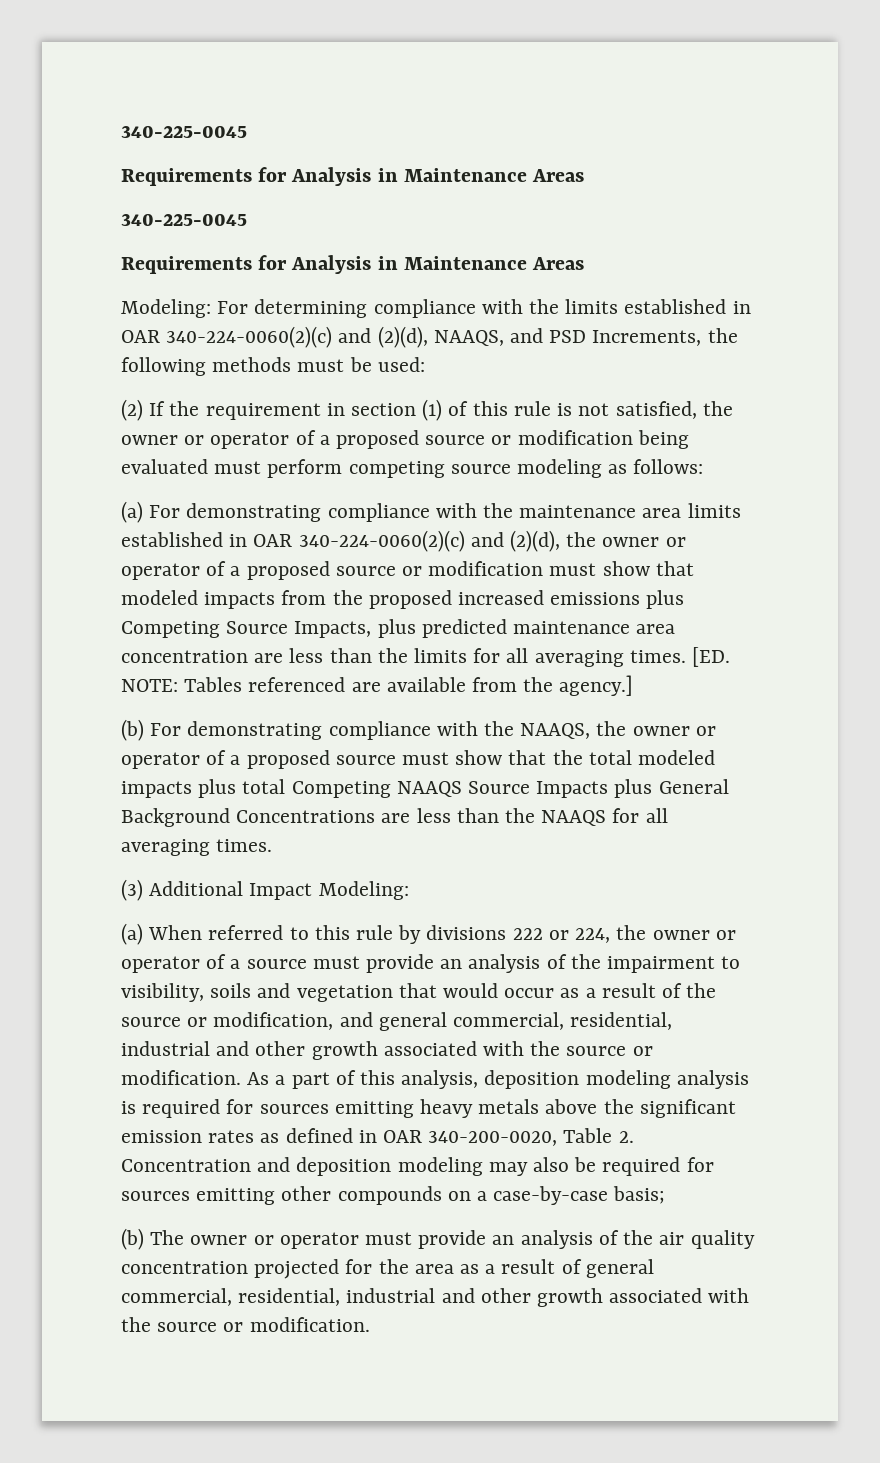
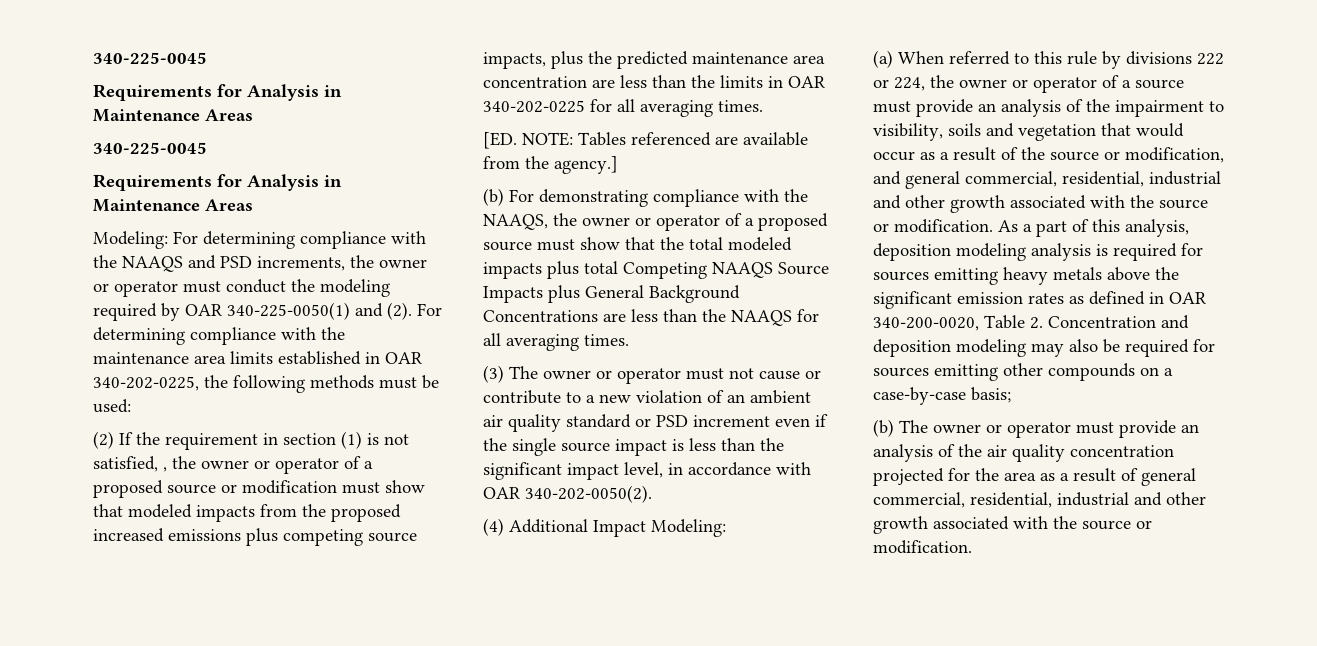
- Modeling: For determining compliance with the limits established in OAR 340-224-0060(2)(c) and (2)(d), NAAQS, and PSD Increments, the following methods must be used:
+ Modeling: For determining compliance with the NAAQS and PSD increments, the owner or operator must conduct the modeling required by OAR 340-225-0050(1) and (2). For determining compliance with the maintenance area limits established in OAR 340-202-0225, the following methods must be used:
- (2) If the requirement in section (1) of this rule is not satisfied, the owner or operator of a proposed source or modification being evaluated must perform competing source modeling as follows:
- (a) For demonstrating compliance with the maintenance area limits established in OAR 340-224-0060(2)(c) and (2)(d), the owner or operator of a proposed source or modification must show that modeled impacts from the proposed increased emissions plus Competing Source Impacts, plus predicted maintenance area concentration are less than the limits for all averaging times. [ED. NOTE: Tables referenced are available from the agency.]
+ (2) If the requirement in section (1) is not satisfied, , the owner or operator of a proposed source or modification must show that modeled impacts from the proposed increased emissions plus competing source impacts, plus the predicted maintenance area concentration are less than the limits in OAR 340-202-0225 for all averaging times.
+ [ED. NOTE: Tables referenced are available from the agency.]
- (3) Additional Impact Modeling:
+ (3) The owner or operator must not cause or contribute to a new violation of an ambient air quality standard or PSD increment even if the single source impact is less than the significant impact level, in accordance with OAR 340-202-0050(2).
+ (4) Additional Impact Modeling:

